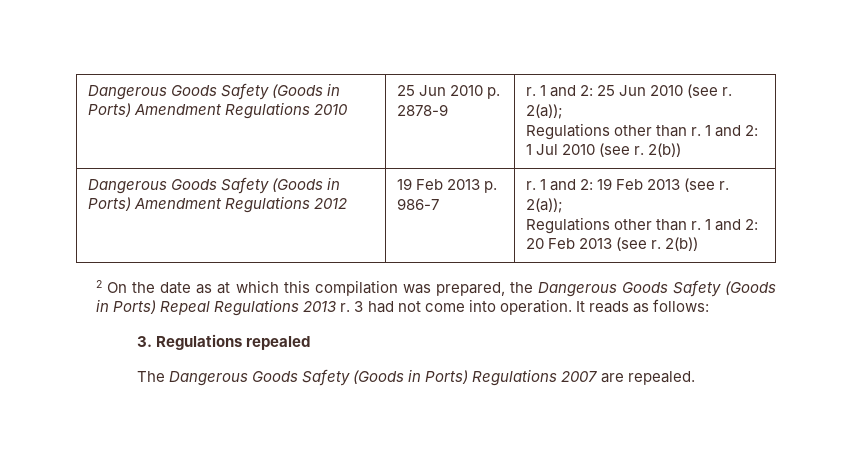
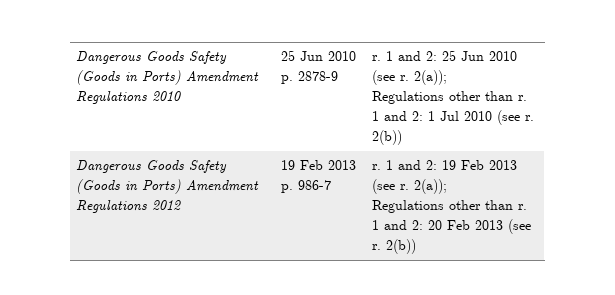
- 2 On the date as at which this compilation was prepared, the Dangerous Goods Safety (Goods in Ports) Repeal Regulations 2013 r. 3 had not come into operation. It reads as follows:
- 3. Regulations repealed
- The Dangerous Goods Safety (Goods in Ports) Regulations 2007 are repealed.

